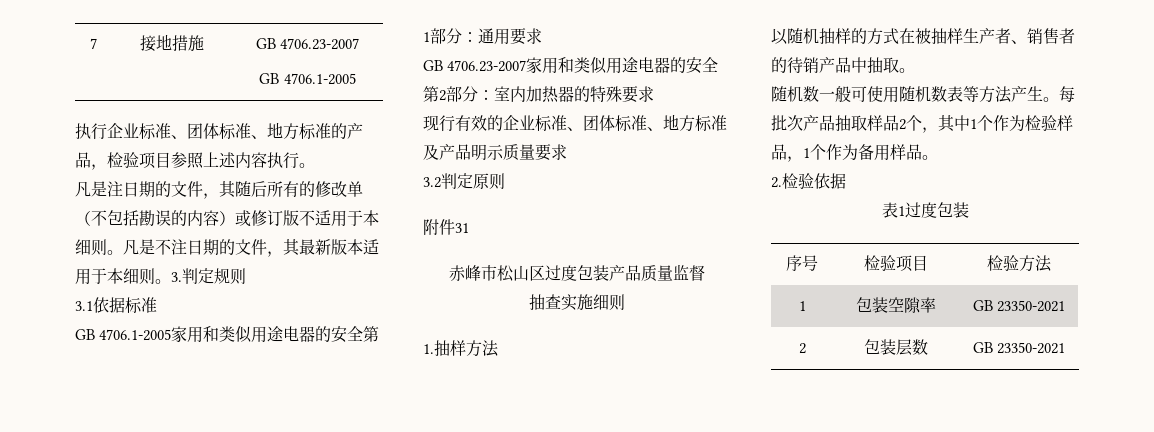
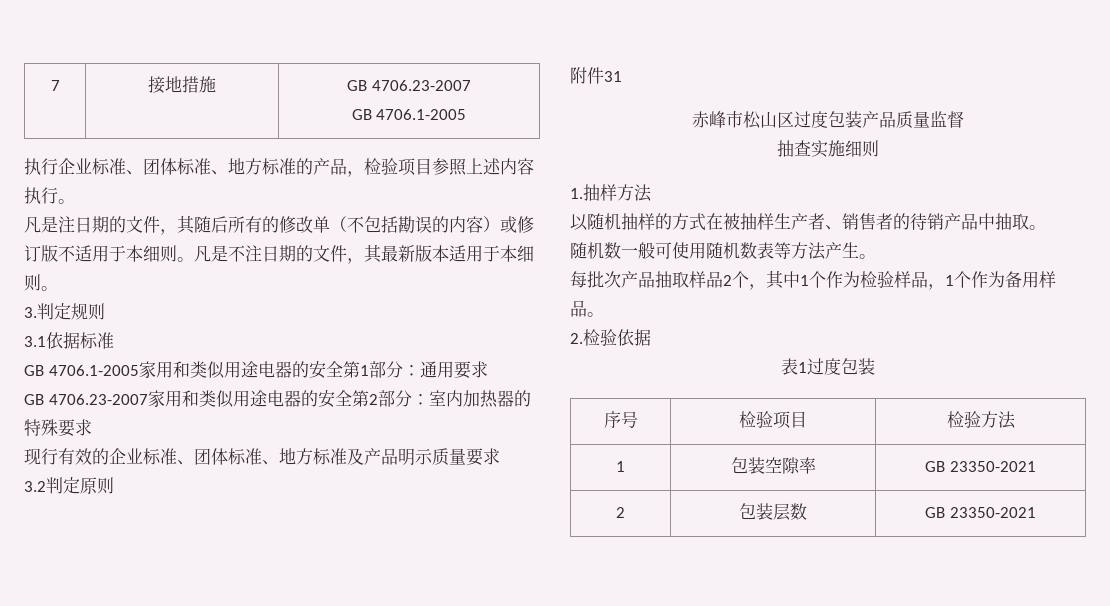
- 凡是不注日期的文件，其最新版本适用于本细则。3.判定规则
+ 凡是不注日期的文件，其最新版本适用于本细则。
+ 3.判定规则
- 随机数一般可使用随机数表等方法产生。每批次产品抽取样品2个，其中1个作为检验样品，1个作为备用样品。
+ 随机数一般可使用随机数表等方法产生。
+ 每批次产品抽取样品2个，其中1个作为检验样品，1个作为备用样品。

